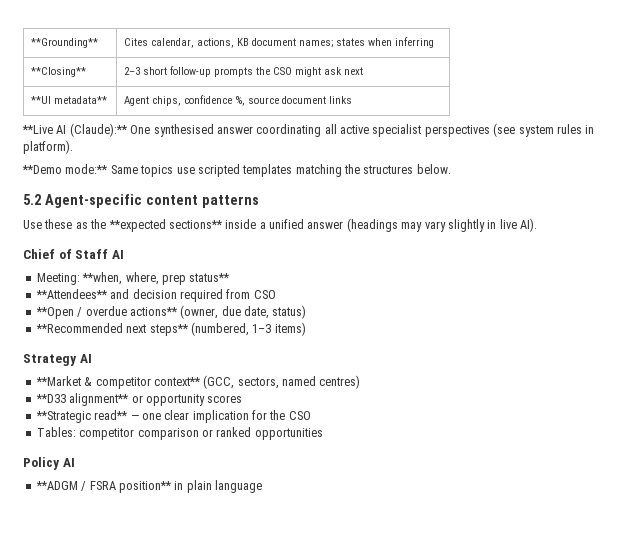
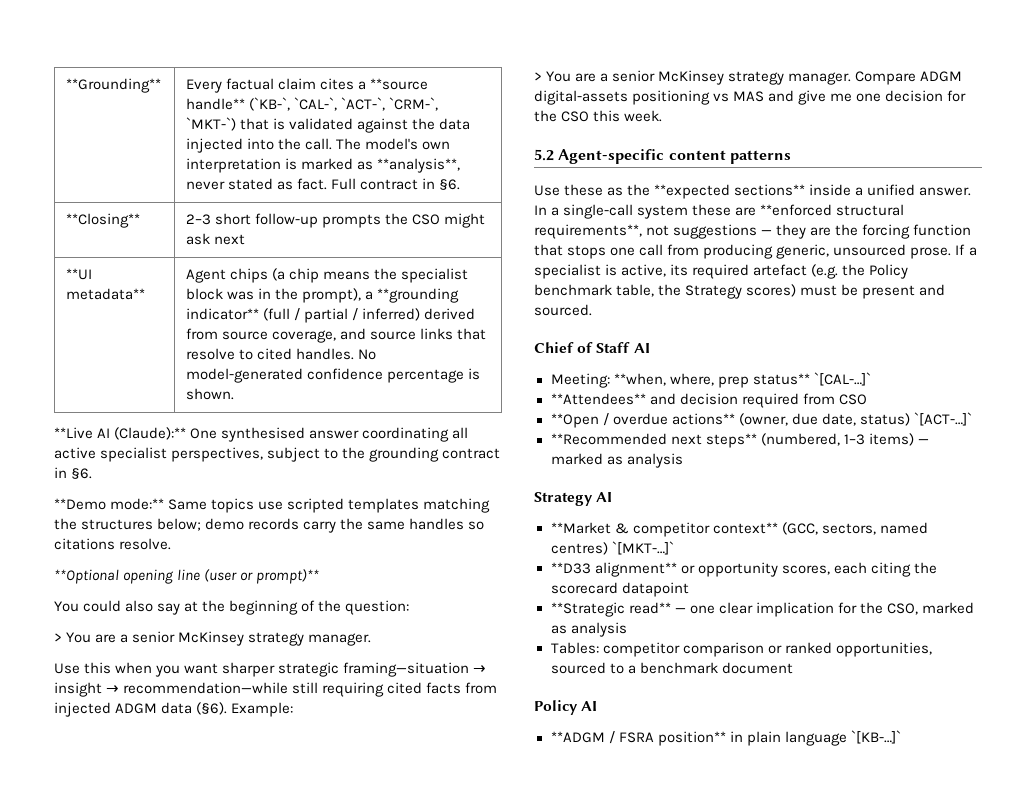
- **Grounding** | Cites calendar, actions, KB document names; states when inferring
+ **Grounding** | Every factual claim cites a **source handle** (`KB-`, `CAL-`, `ACT-`, `CRM-`, `MKT-`) that is validated against the data injected into the call. The model's own interpretation is marked as **analysis**, never stated as fact. Full contract in §6.
- **UI metadata** | Agent chips, confidence %, source document links
+ **UI metadata** | Agent chips (a chip means the specialist block was in the prompt), a **grounding indicator** (full / partial / inferred) derived from source coverage, and source links that resolve to cited handles. No model-generated confidence percentage is shown.
- **Live AI (Claude):** One synthesised answer coordinating all active specialist perspectives (see system rules in platform).
+ **Live AI (Claude):** One synthesised answer coordinating all active specialist perspectives, subject to the grounding contract in §6.
- **Demo mode:** Same topics use scripted templates matching the structures below.
+ **Demo mode:** Same topics use scripted templates matching the structures below; demo records carry the same handles so citations resolve.
+ **Optional opening line (user or prompt)**
+ You could also say at the beginning of the question:
+ > You are a senior McKinsey strategy manager.
+ Use this when you want sharper strategic framing—situation → insight → recommendation—while still requiring cited facts from injected ADGM data (§6). Example:
+ > You are a senior McKinsey strategy manager. Compare ADGM digital-assets positioning vs MAS and give me one decision for the CSO this week.
- Use these as the **expected sections** inside a unified answer (headings may vary slightly in live AI).
+ Use these as the **expected sections** inside a unified answer. In a single-call system these are **enforced structural requirements**, not suggestions — they are the forcing function that stops one call from producing generic, unsourced prose. If a specialist is active, its required artefact (e.g. the Policy benchmark table, the Strategy scores) must be present and sourced.
- Meeting: **when, where, prep status**
+ Meeting: **when, where, prep status** `[CAL-…]`
- **Open / overdue actions** (owner, due date, status)
+ **Open / overdue actions** (owner, due date, status) `[ACT-…]`
- **Recommended next steps** (numbered, 1–3 items)
+ **Recommended next steps** (numbered, 1–3 items) — marked as analysis
- **Market & competitor context** (GCC, sectors, named centres)
+ **Market & competitor context** (GCC, sectors, named centres) `[MKT-…]`
- **D33 alignment** or opportunity scores
+ **D33 alignment** or opportunity scores, each citing the scorecard datapoint
- **Strategic read** — one clear implication for the CSO
+ **Strategic read** — one clear implication for the CSO, marked as analysis
- Tables: competitor comparison or ranked opportunities
+ Tables: competitor comparison or ranked opportunities, sourced to a benchmark document
- **ADGM / FSRA position** in plain language
+ **ADGM / FSRA position** in plain language `[KB-…]`

